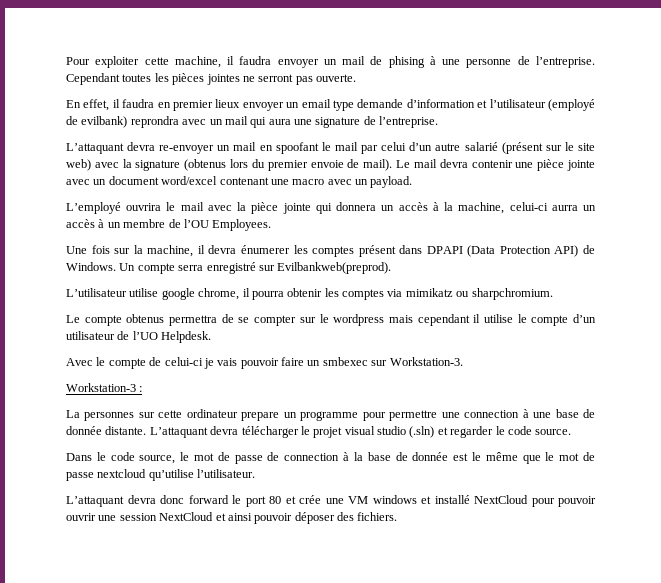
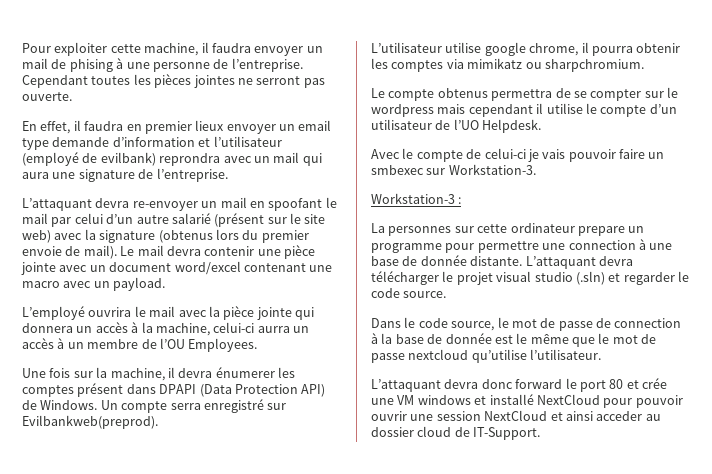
- L’attaquant devra donc forward le port 80 et crée une VM windows et installé NextCloud pour pouvoir ouvrir une session NextCloud et ainsi pouvoir déposer des fichiers.
+ L’attaquant devra donc forward le port 80 et crée une VM windows et installé NextCloud pour pouvoir ouvrir une session NextCloud et ainsi acceder au dossier cloud de IT-Support.

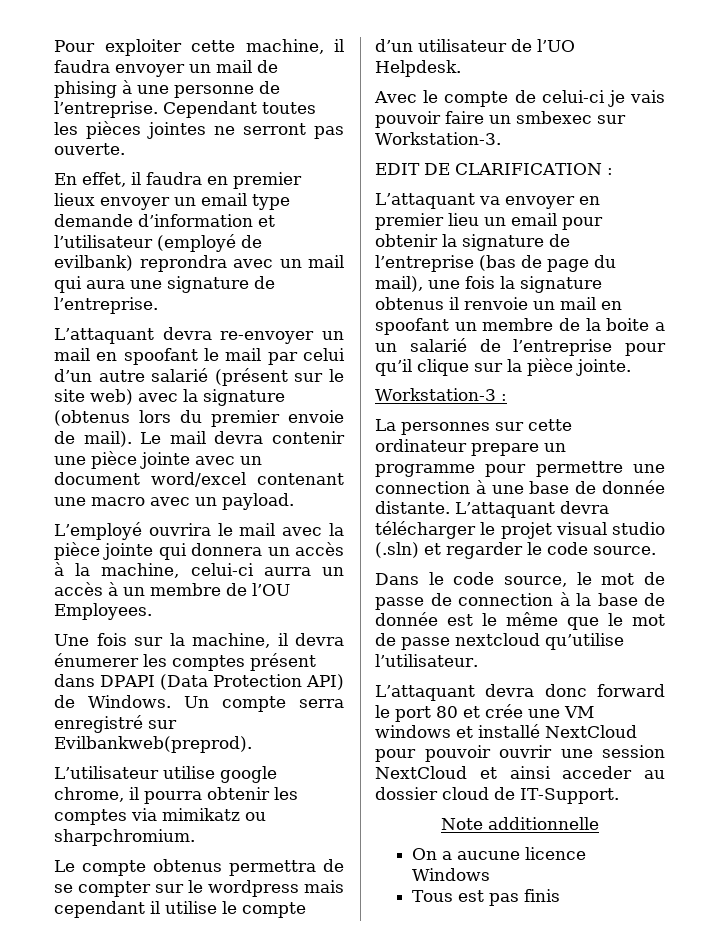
+ EDIT DE CLARIFICATION :
+ L’attaquant va envoyer en premier lieu un email pour obtenir la signature de l’entreprise (bas de page du mail), une fois la signature obtenus il renvoie un mail en spoofant un membre de la boite a un salarié de l’entreprise pour qu’il clique sur la pièce jointe.
+ Note additionnelle
+ On a aucune licence Windows
+ Tous est pas finis

